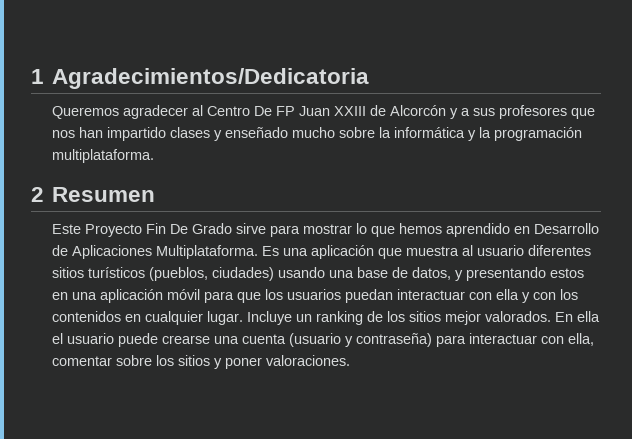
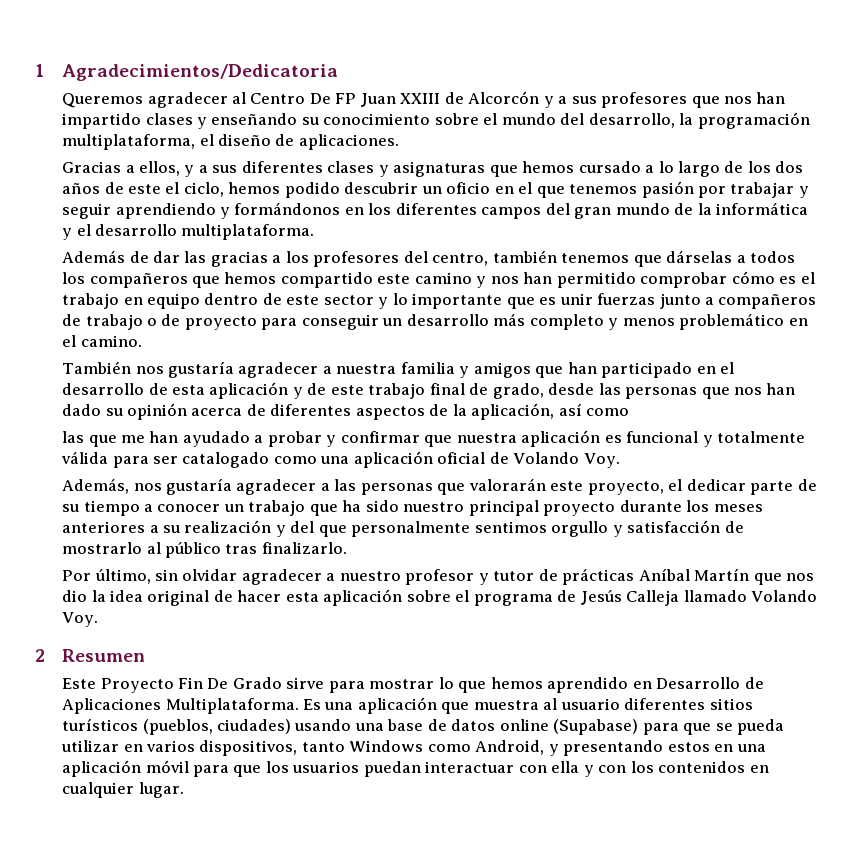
- Queremos agradecer al Centro De FP Juan XXIII de Alcorcón y a sus profesores que nos han impartido clases y enseñado mucho sobre la informática y la programación multiplataforma.
+ Queremos agradecer al Centro De FP Juan XXIII de Alcorcón y a sus profesores que nos han impartido clases y enseñando su conocimiento sobre el mundo del desarrollo, la programación multiplataforma, el diseño de aplicaciones.
+ Gracias a ellos, y a sus diferentes clases y asignaturas que hemos cursado a lo largo de los dos años de este el ciclo, hemos podido descubrir un oficio en el que tenemos pasión por trabajar y seguir aprendiendo y formándonos en los diferentes campos del gran mundo de la informática y el desarrollo multiplataforma.
+ Además de dar las gracias a los profesores del centro, también tenemos que dárselas a todos los compañeros que hemos compartido este camino y nos han permitido comprobar cómo es el trabajo en equipo dentro de este sector y lo importante que es unir fuerzas junto a compañeros de trabajo o de proyecto para conseguir un desarrollo más completo y menos problemático en el camino.
+ También nos gustaría agradecer a nuestra familia y amigos que han participado en el desarrollo de esta aplicación y de este trabajo final de grado, desde las personas que nos han dado su opinión acerca de diferentes aspectos de la aplicación, así como
+ las que me han ayudado a probar y confirmar que nuestra aplicación es funcional y totalmente válida para ser catalogado como una aplicación oficial de Volando Voy.
+ Además, nos gustaría agradecer a las personas que valorarán este proyecto, el dedicar parte de su tiempo a conocer un trabajo que ha sido nuestro principal proyecto durante los meses anteriores a su realización y del que personalmente sentimos orgullo y satisfacción de mostrarlo al público tras finalizarlo.
+ Por último, sin olvidar agradecer a nuestro profesor y tutor de prácticas Aníbal Martín que nos dio la idea original de hacer esta aplicación sobre el programa de Jesús Calleja llamado Volando Voy.
- Es una aplicación que muestra al usuario diferentes sitios turísticos (pueblos, ciudades) usando una base de datos, y presentando estos en una aplicación móvil para que los usuarios puedan interactuar con ella y con los contenidos en cualquier lugar. Incluye un ranking de los sitios mejor valorados. En ella el usuario puede crearse una cuenta (usuario y contraseña) para interactuar con ella, comentar sobre los sitios y poner valoraciones.
+ Es una aplicación que muestra al usuario diferentes sitios turísticos (pueblos, ciudades) usando una base de datos online (Supabase) para que se pueda utilizar en varios dispositivos, tanto Windows como Android, y presentando estos en una aplicación móvil para que los usuarios puedan interactuar con ella y con los contenidos en cualquier lugar.

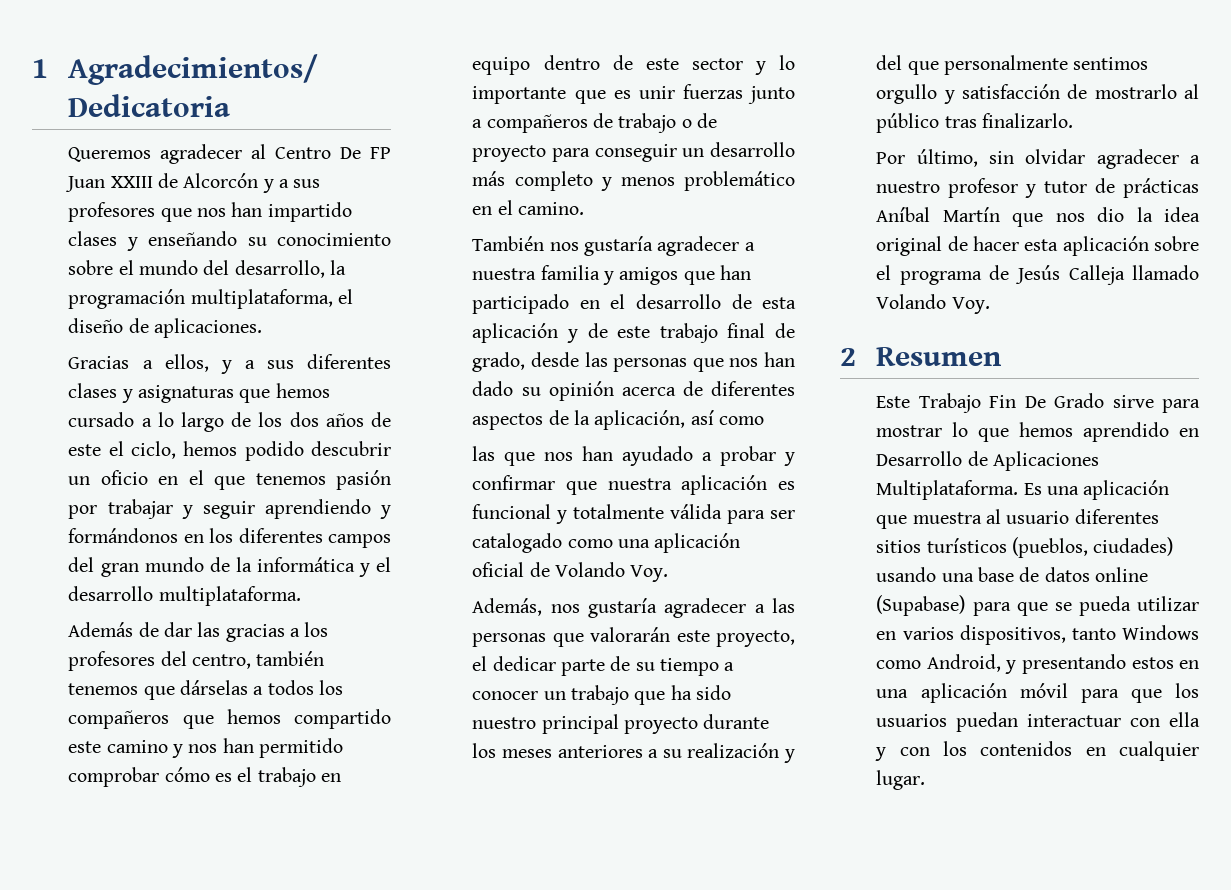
- las que me han ayudado a probar y confirmar que nuestra aplicación es funcional y totalmente válida para ser catalogado como una aplicación oficial de Volando Voy.
+ las que nos han ayudado a probar y confirmar que nuestra aplicación es funcional y totalmente válida para ser catalogado como una aplicación oficial de Volando Voy.
- Este Proyecto Fin De Grado sirve para mostrar lo que hemos aprendido en Desarrollo de Aplicaciones Multiplataforma.
+ Este Trabajo Fin De Grado sirve para mostrar lo que hemos aprendido en Desarrollo de Aplicaciones Multiplataforma.

